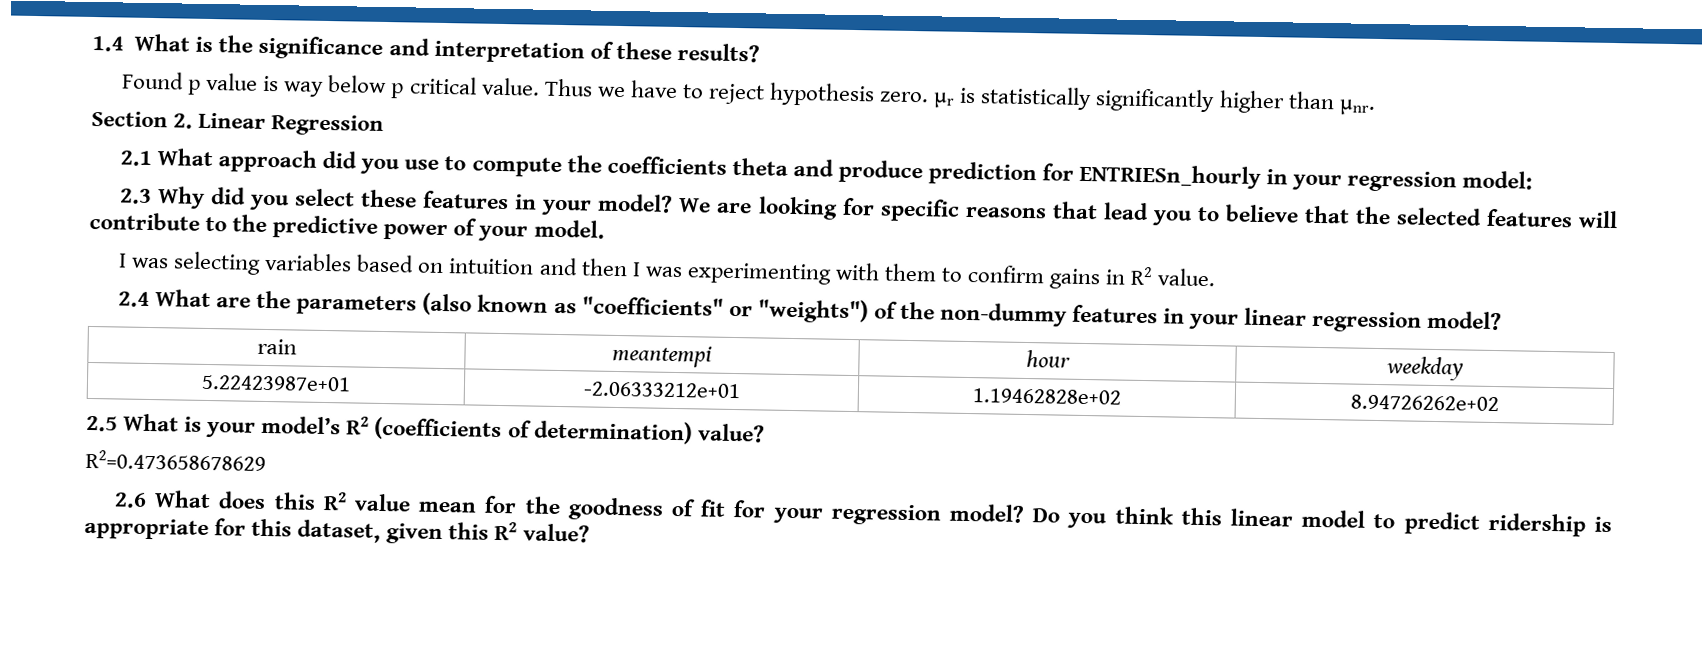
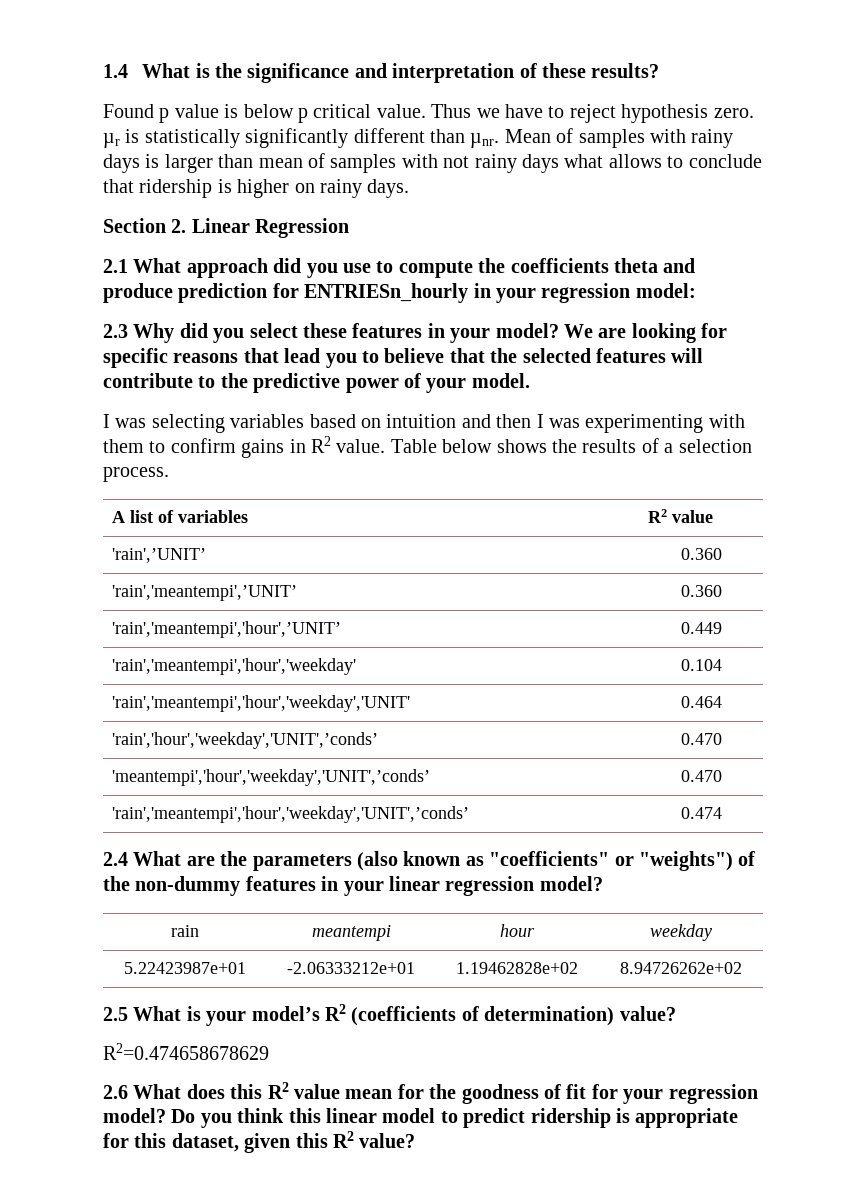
- Found p value is way below p critical value.
+ Found p value is below p critical value.
- Thus we have to reject hypothesis zero. µr is statistically significantly higher than µnr.
+ Thus we have to reject hypothesis zero. µr is statistically significantly different than µnr. Mean of samples with rainy days is larger than mean of samples with not rainy days what allows to conclude that ridership is higher on rainy days.
+ Table below shows the results of a selection process.
+ A list of variables | R2 value
+ 'rain',’UNIT’ | 0.360
+ 'rain','meantempi',’UNIT’ | 0.360
+ 'rain','meantempi','hour',’UNIT’ | 0.449
+ 'rain','meantempi','hour','weekday' | 0.104
+ 'rain','meantempi','hour','weekday','UNIT' | 0.464
+ 'rain','hour','weekday','UNIT',’conds’ | 0.470
+ 'meantempi','hour','weekday','UNIT',’conds’ | 0.470
+ 'rain','meantempi','hour','weekday','UNIT',’conds’ | 0.474
- R2=0.473658678629
+ R2=0.474658678629

